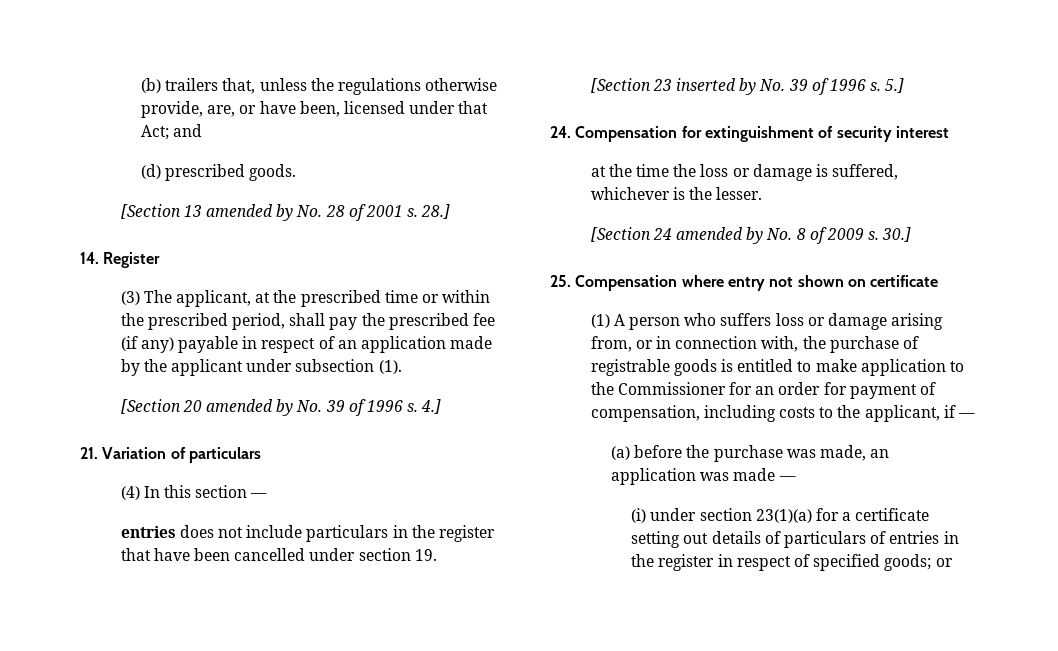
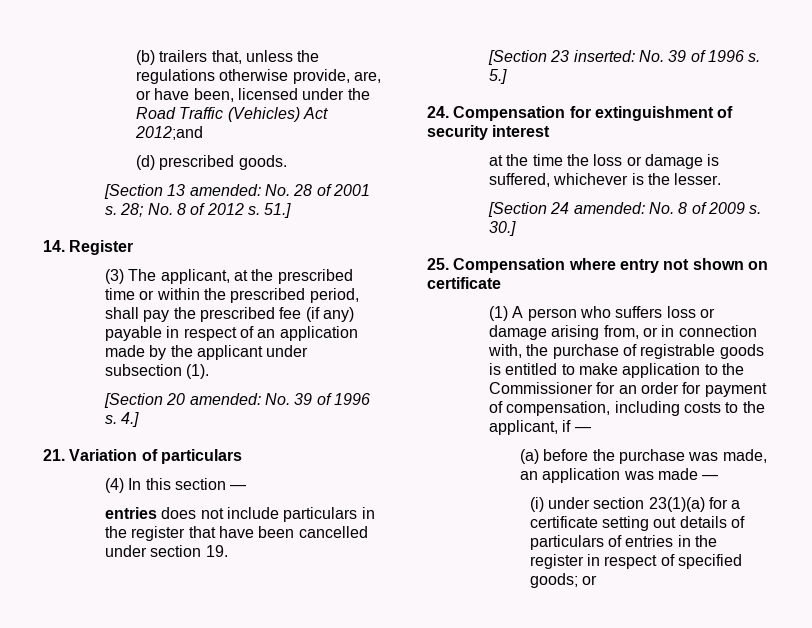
- (b) trailers that, unless the regulations otherwise provide, are, or have been, licensed under that Act; and
+ (b) trailers that, unless the regulations otherwise provide, are, or have been, licensed under the Road Traffic (Vehicles) Act 2012;and
- [Section 13 amended by No. 28 of 2001 s.
+ [Section 13 amended: No. 28 of 2001 s.
- 28.]
+ 28; No. 8 of 2012 s. 51.]
- [Section 20 amended by No. 39 of 1996 s.
+ [Section 20 amended: No. 39 of 1996 s.
- [Section 23 inserted by No. 39 of 1996 s.
+ [Section 23 inserted: No. 39 of 1996 s.
- [Section 24 amended by No. 8 of 2009 s.
+ [Section 24 amended: No. 8 of 2009 s.

